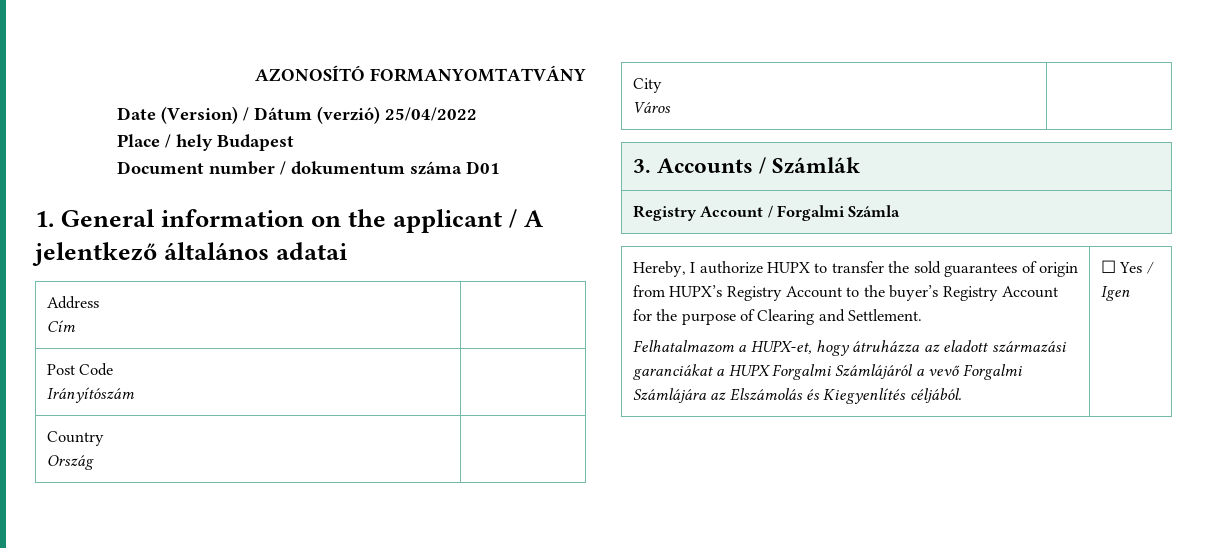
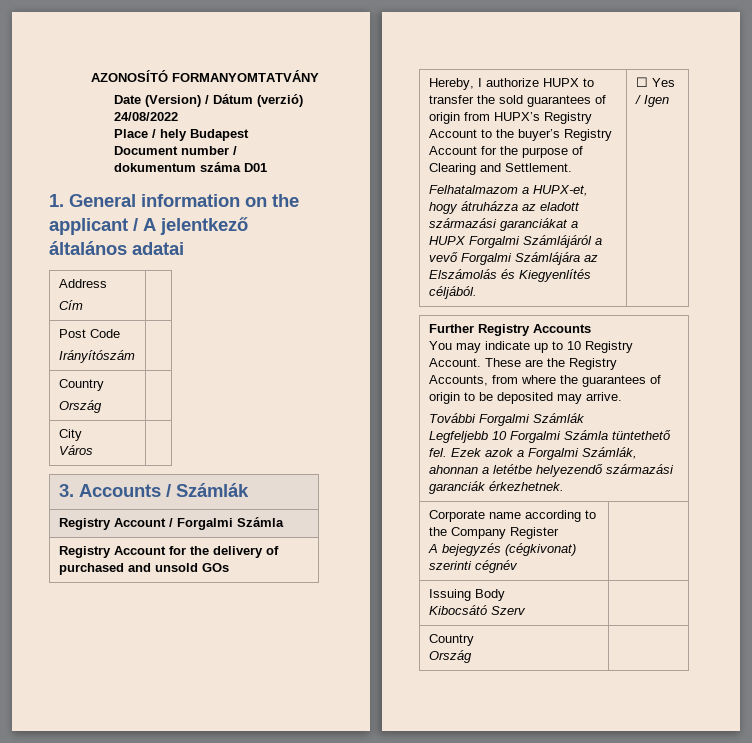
- Date (Version) / Dátum (verzió) 25/04/2022
+ Date (Version) / Dátum (verzió) 24/08/2022
+ Registry Account for the delivery of purchased and unsold GOs
+ Further Registry Accounts
+ You may indicate up to 10 Registry Account. These are the Registry Accounts, from where the guarantees of origin to be deposited may arrive.
+ További Forgalmi Számlák
+ Legfeljebb 10 Forgalmi Számla tüntethető fel. Ezek azok a Forgalmi Számlák, ahonnan a letétbe helyezendő származási garanciák érkezhetnek.
+ Corporate name according to the Company Register
+ A bejegyzés (cégkivonat) szerinti cégnév |
+ Issuing Body
+ Kibocsátó Szerv |
+ Country
+ Ország |

